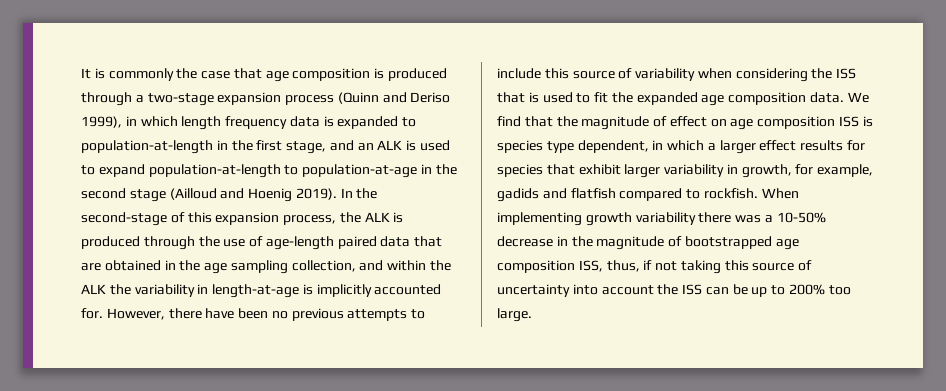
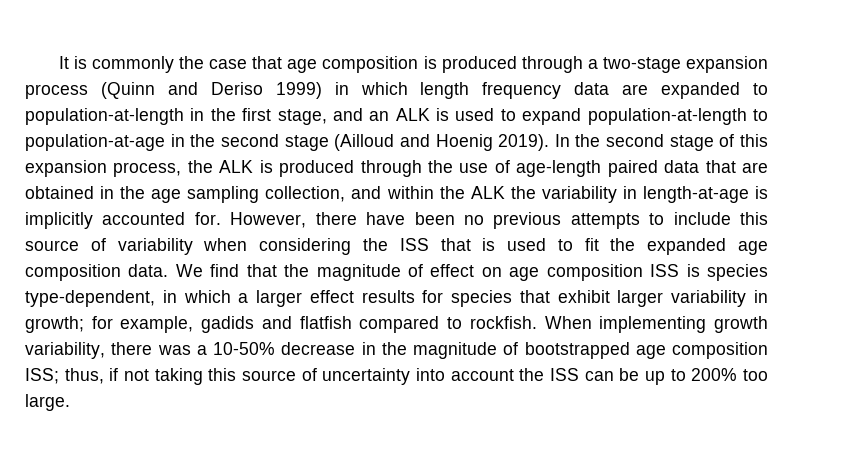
- It is commonly the case that age composition is produced through a two-stage expansion process (Quinn and Deriso 1999), in which length frequency data is expanded to population-at-length in the first stage, and an ALK is used to expand population-at-length to population-at-age in the second stage (Ailloud and Hoenig 2019).
+ It is commonly the case that age composition is produced through a two-stage expansion process (Quinn and Deriso 1999) in which length frequency data are expanded to population-at-length in the first stage, and an ALK is used to expand population-at-length to population-at-age in the second stage (Ailloud and Hoenig 2019).
- In the second-stage of this expansion process, the ALK is produced through the use of age-length paired data that are obtained in the age sampling collection, and within the ALK the variability in length-at-age is implicitly accounted for.
+ In the second stage of this expansion process, the ALK is produced through the use of age-length paired data that are obtained in the age sampling collection, and within the ALK the variability in length-at-age is implicitly accounted for.
- We find that the magnitude of effect on age composition ISS is species type dependent, in which a larger effect results for species that exhibit larger variability in growth, for example, gadids and flatfish compared to rockfish.
+ We find that the magnitude of effect on age composition ISS is species type-dependent, in which a larger effect results for species that exhibit larger variability in growth; for example, gadids and flatfish compared to rockfish.
- When implementing growth variability there was a 10-50% decrease in the magnitude of bootstrapped age composition ISS, thus, if not taking this source of uncertainty into account the ISS can be up to 200% too large.
+ When implementing growth variability, there was a 10-50% decrease in the magnitude of bootstrapped age composition ISS; thus, if not taking this source of uncertainty into account the ISS can be up to 200% too large.

